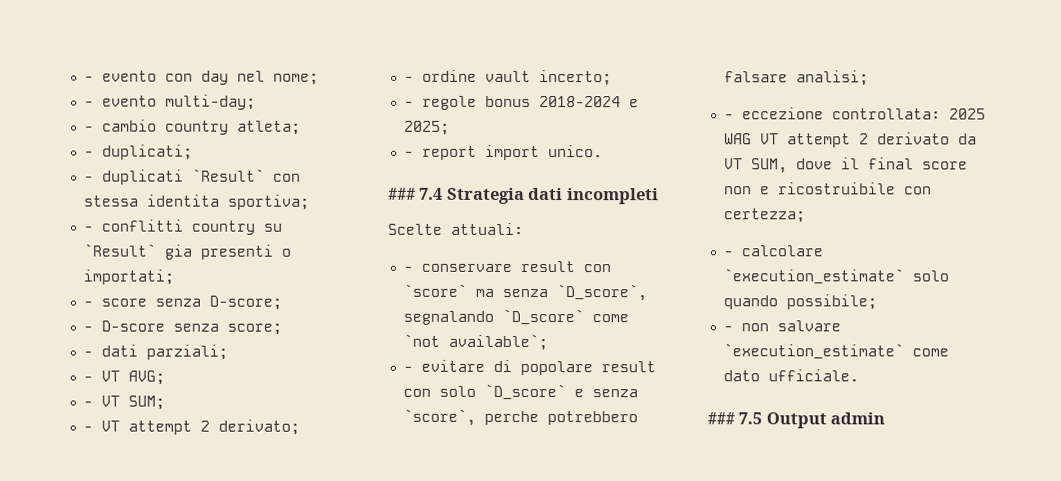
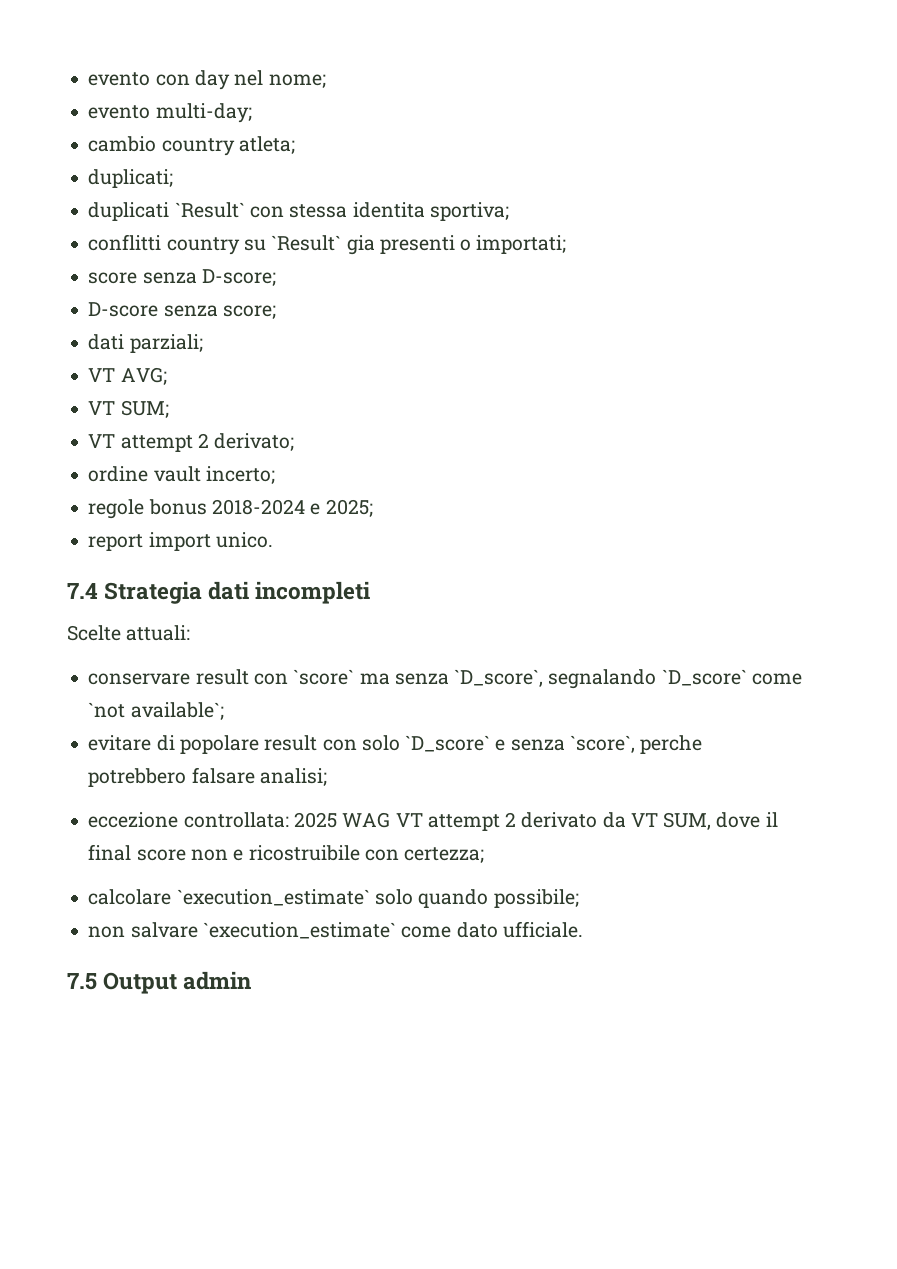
- - evento con day nel nome;
+ evento con day nel nome;
- - evento multi-day;
+ evento multi-day;
- - cambio country atleta;
+ cambio country atleta;
- - duplicati;
+ duplicati;
- - duplicati `Result` con stessa identita sportiva;
+ duplicati `Result` con stessa identita sportiva;
- - conflitti country su `Result` gia presenti o importati;
+ conflitti country su `Result` gia presenti o importati;
- - score senza D-score;
+ score senza D-score;
- - D-score senza score;
+ D-score senza score;
- - dati parziali;
+ dati parziali;
- - VT AVG;
+ VT AVG;
- - VT SUM;
+ VT SUM;
- - VT attempt 2 derivato;
+ VT attempt 2 derivato;
- - ordine vault incerto;
+ ordine vault incerto;
- - regole bonus 2018-2024 e 2025;
+ regole bonus 2018-2024 e 2025;
- - report import unico.
+ report import unico.
- ### 7.4 Strategia dati incompleti
+ 7.4 Strategia dati incompleti
- - conservare result con `score` ma senza `D_score`, segnalando `D_score` come `not available`;
+ conservare result con `score` ma senza `D_score`, segnalando `D_score` come `not available`;
- - evitare di popolare result con solo `D_score` e senza `score`, perche potrebbero falsare analisi;
+ evitare di popolare result con solo `D_score` e senza `score`, perche potrebbero falsare analisi;
- - eccezione controllata: 2025 WAG VT attempt 2 derivato da VT SUM, dove il final score non e ricostruibile con certezza;
+ eccezione controllata: 2025 WAG VT attempt 2 derivato da VT SUM, dove il final score non e ricostruibile con certezza;
- - calcolare `execution_estimate` solo quando possibile;
+ calcolare `execution_estimate` solo quando possibile;
- - non salvare `execution_estimate` come dato ufficiale.
+ non salvare `execution_estimate` come dato ufficiale.
- ### 7.5 Output admin
+ 7.5 Output admin

